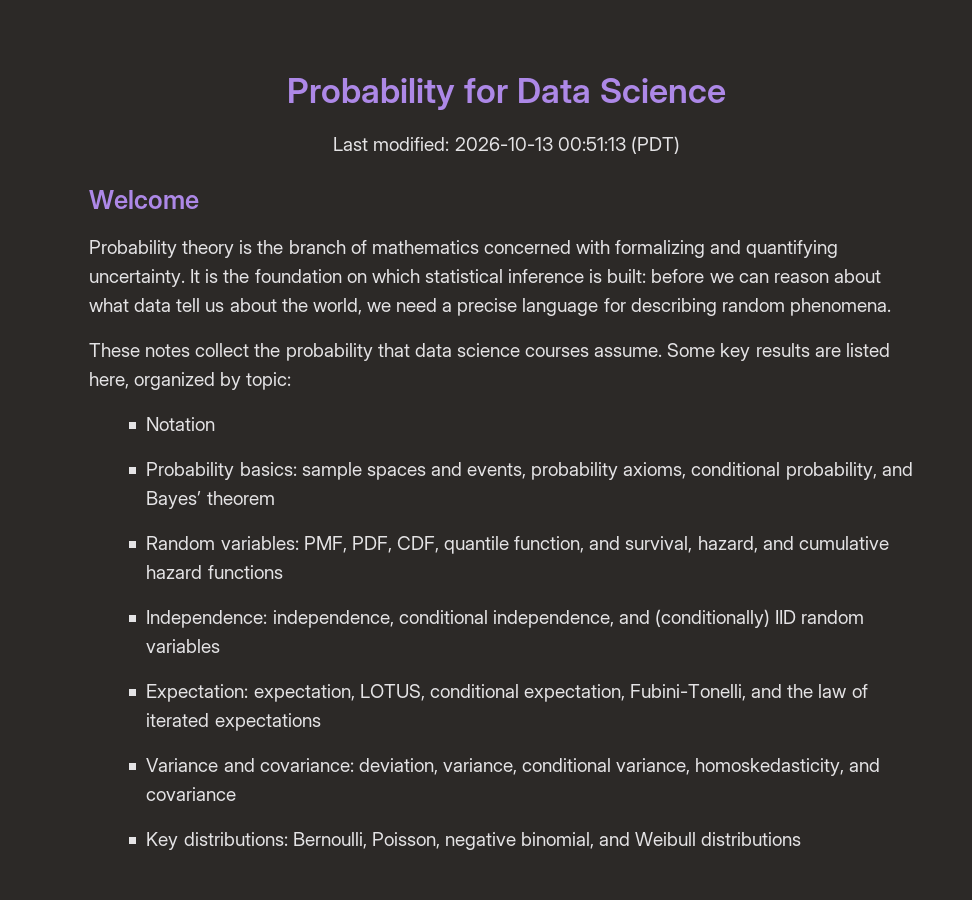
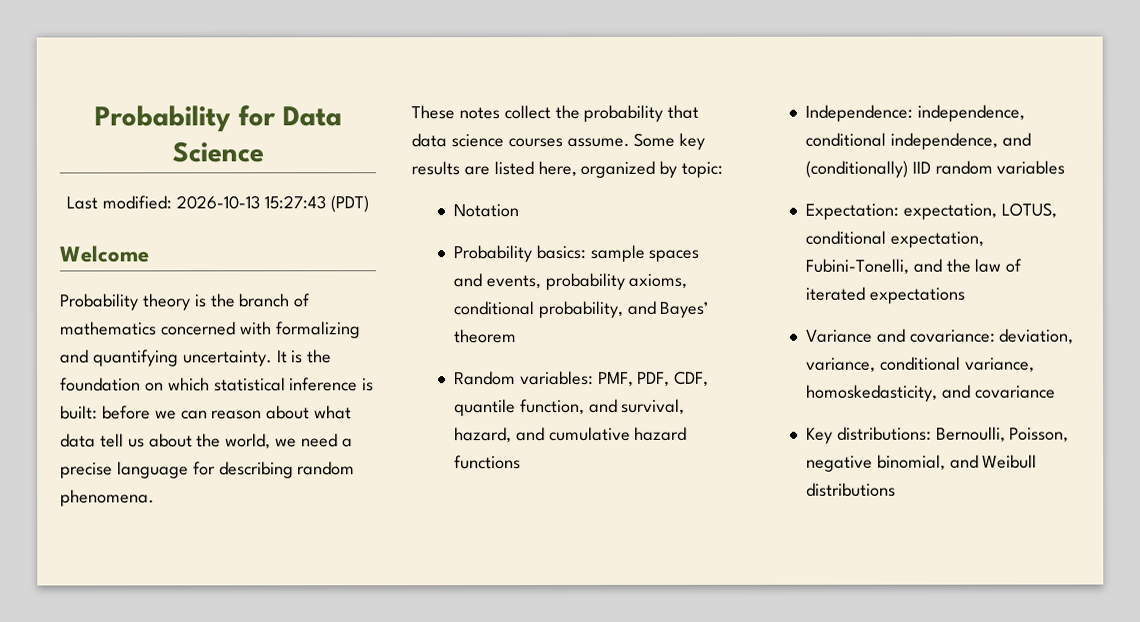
- Last modified: 2026-10-13 00:51:13 (PDT)
+ Last modified: 2026-10-13 15:27:43 (PDT)

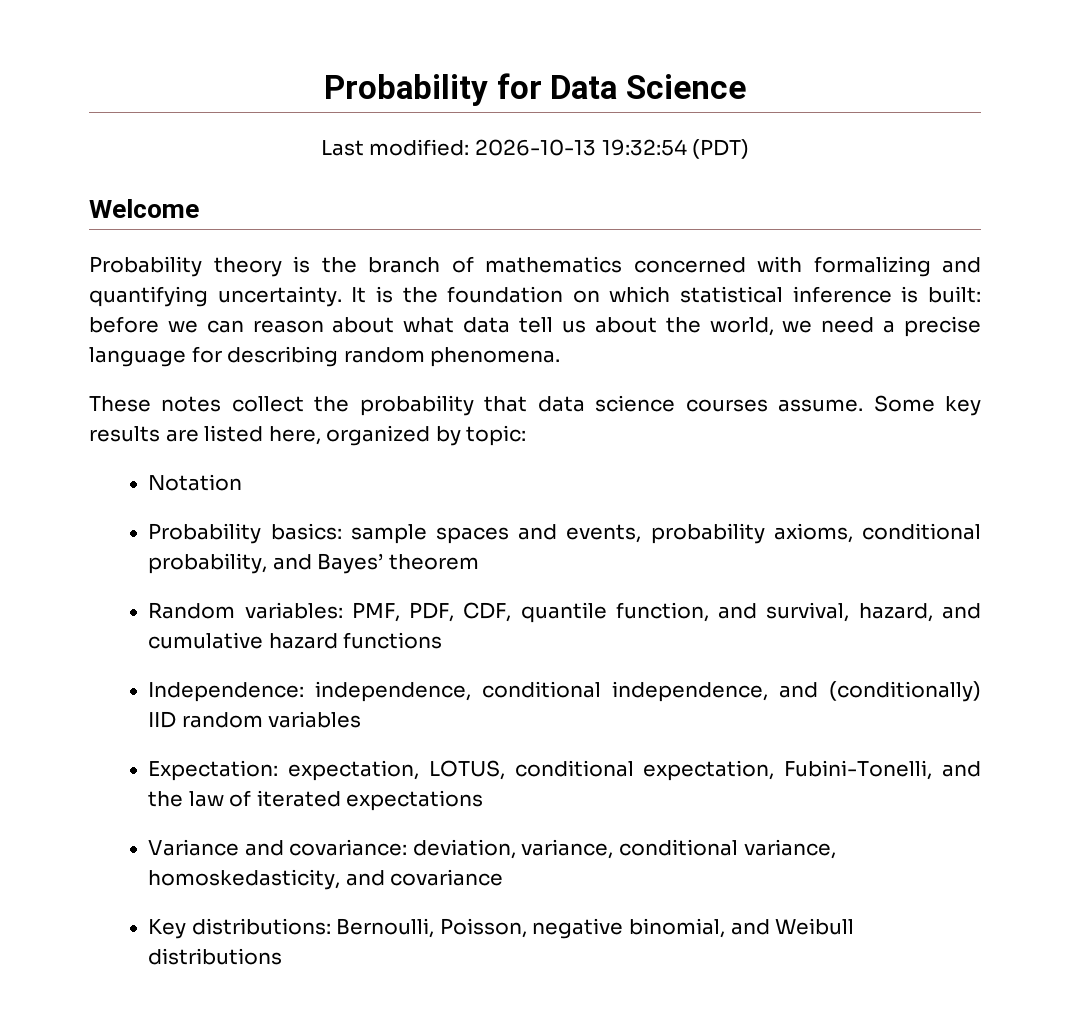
- Last modified: 2026-10-13 15:27:43 (PDT)
+ Last modified: 2026-10-13 19:32:54 (PDT)

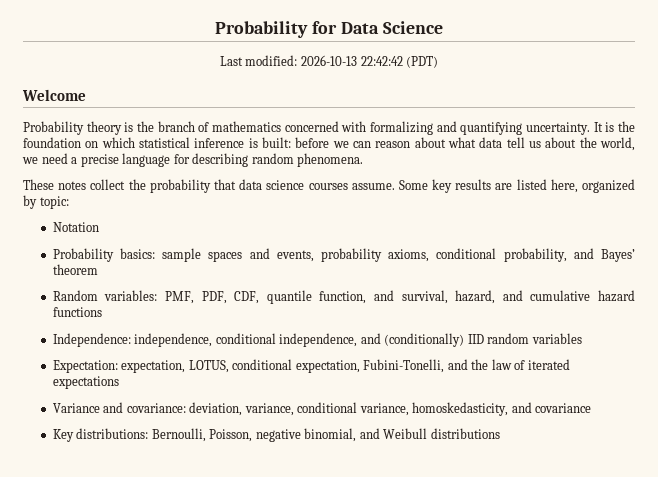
- Last modified: 2026-10-13 19:32:54 (PDT)
+ Last modified: 2026-10-13 22:42:42 (PDT)

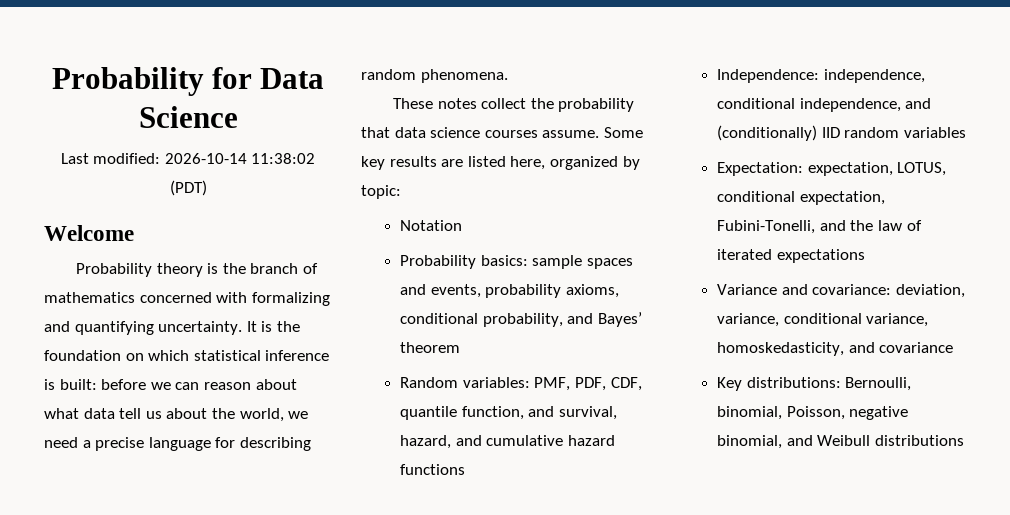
- Last modified: 2026-10-13 22:42:42 (PDT)
+ Last modified: 2026-10-14 11:38:02 (PDT)
- Key distributions: Bernoulli, Poisson, negative binomial, and Weibull distributions
+ Key distributions: Bernoulli, binomial, Poisson, negative binomial, and Weibull distributions

